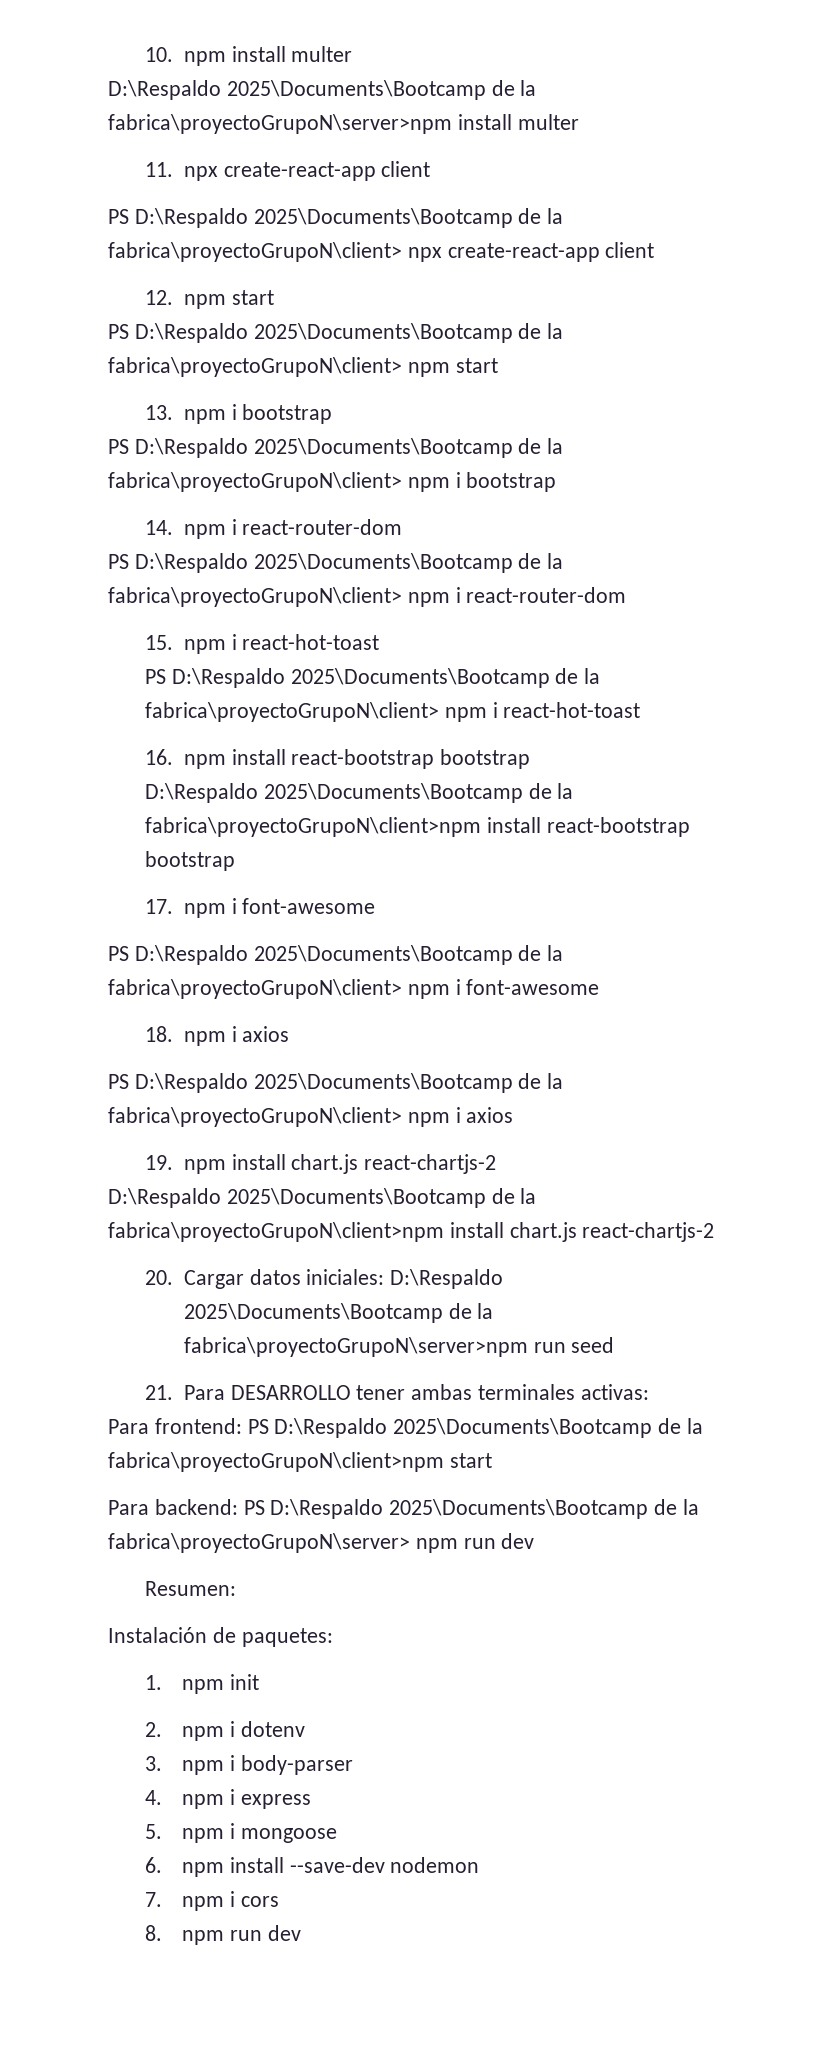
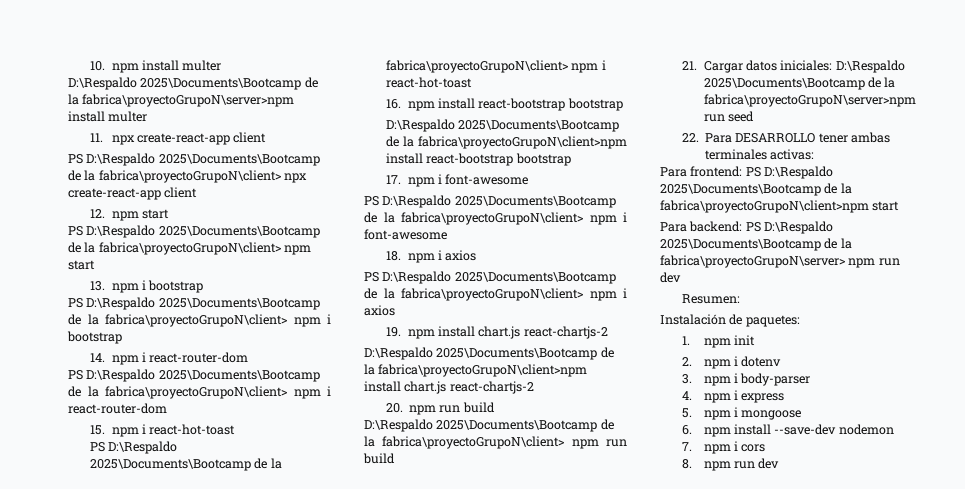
- 20. Cargar datos iniciales: D:\Respaldo 2025\Documents\Bootcamp de la fabrica\proyectoGrupoN\server>npm run seed
+ 20. npm run build
+ D:\Respaldo 2025\Documents\Bootcamp de la fabrica\proyectoGrupoN\client> npm run build
+ 21. Cargar datos iniciales: D:\Respaldo 2025\Documents\Bootcamp de la fabrica\proyectoGrupoN\server>npm run seed
- 21. Para DESARROLLO tener ambas terminales activas:
+ 22. Para DESARROLLO tener ambas terminales activas:

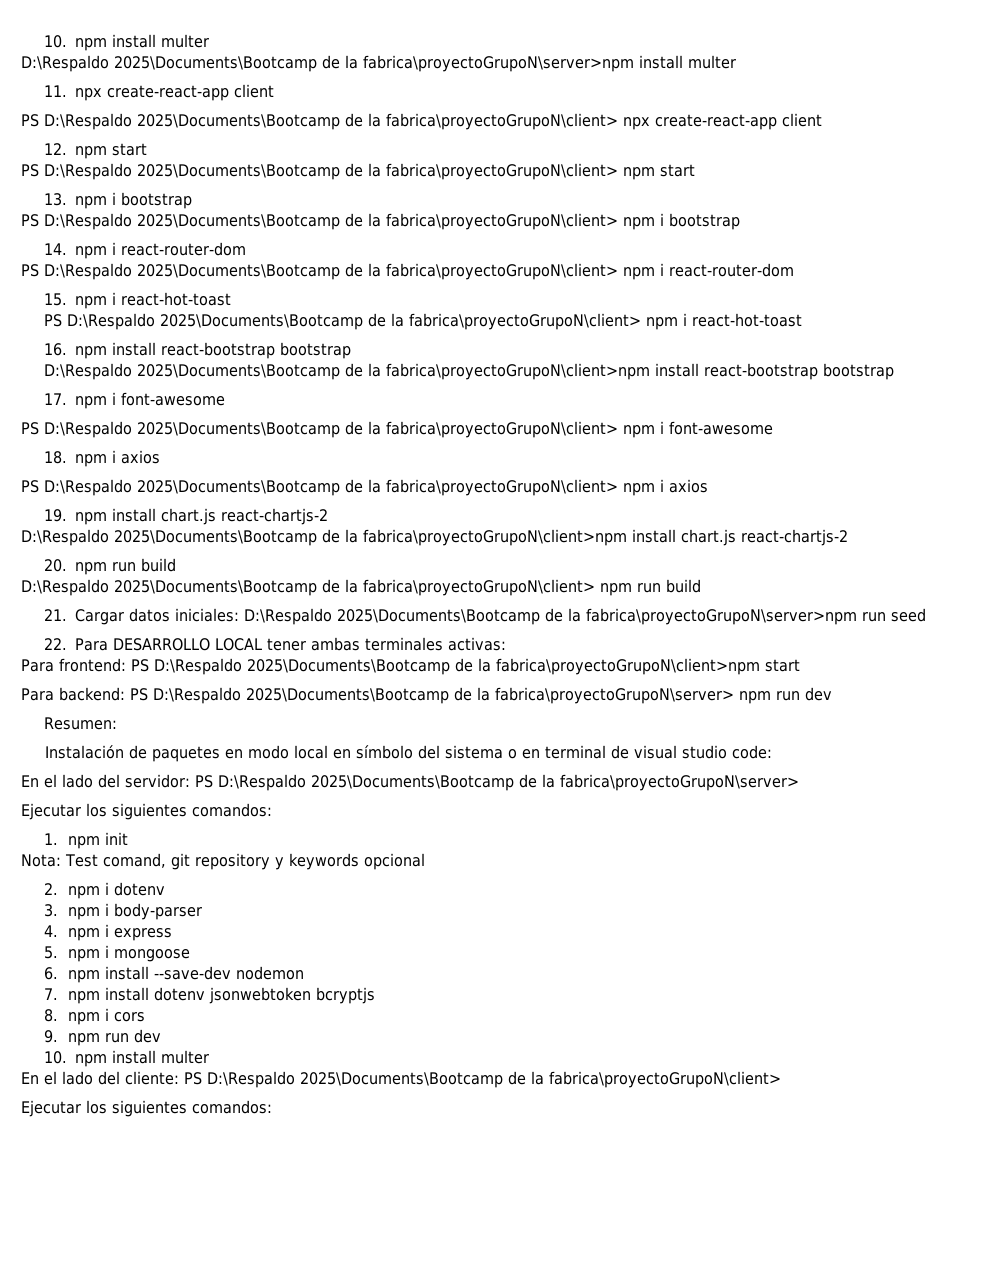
- 22. Para DESARROLLO tener ambas terminales activas:
+ 22. Para DESARROLLO LOCAL tener ambas terminales activas:
- Instalación de paquetes:
+ Instalación de paquetes en modo local en símbolo del sistema o en terminal de visual studio code:
+ En el lado del servidor: PS D:\Respaldo 2025\Documents\Bootcamp de la fabrica\proyectoGrupoN\server>
+ Ejecutar los siguientes comandos:
  1. npm init
+ Nota: Test comand, git repository y keywords opcional
- 7. npm i cors
+ 7. npm install dotenv jsonwebtoken bcryptjs
+ 8. npm i cors
- 8. npm run dev
+ 9. npm run dev
+ 10. npm install multer
+ En el lado del cliente: PS D:\Respaldo 2025\Documents\Bootcamp de la fabrica\proyectoGrupoN\client>
+ Ejecutar los siguientes comandos:

